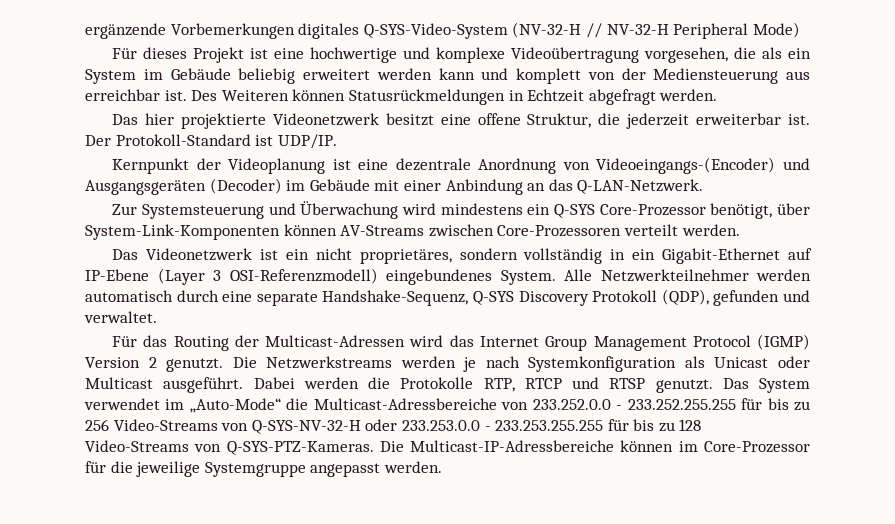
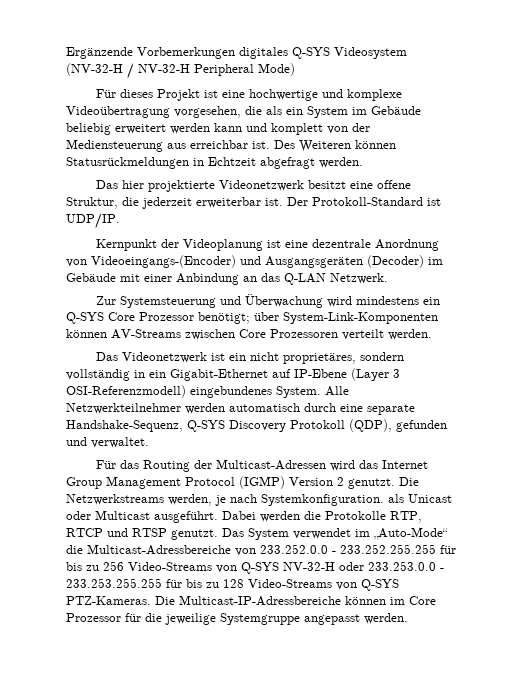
- ergänzende Vorbemerkungen digitales Q-SYS-Video-System (NV-32-H // NV-32-H Peripheral Mode)
+ Ergänzende Vorbemerkungen digitales Q-SYS Videosystem (NV-32-H / NV-32-H Peripheral Mode)
- Kernpunkt der Videoplanung ist eine dezentrale Anordnung von Videoeingangs-(Encoder) und Ausgangsgeräten (Decoder) im Gebäude mit einer Anbindung an das Q-LAN-Netzwerk.
+ Kernpunkt der Videoplanung ist eine dezentrale Anordnung von Videoeingangs-(Encoder) und Ausgangsgeräten (Decoder) im Gebäude mit einer Anbindung an das Q-LAN Netzwerk.
- Zur Systemsteuerung und Überwachung wird mindestens ein Q-SYS Core-Prozessor benötigt, über System-Link-Komponenten können AV-Streams zwischen Core-Prozessoren verteilt werden.
+ Zur Systemsteuerung und Überwachung wird mindestens ein Q-SYS Core Prozessor benötigt; über System-Link-Komponenten können AV-Streams zwischen Core Prozessoren verteilt werden.
- Die Netzwerkstreams werden je nach Systemkonfiguration als Unicast oder Multicast ausgeführt.
+ Die Netzwerkstreams werden, je nach Systemkonfiguration. als Unicast oder Multicast ausgeführt.
- Das System verwendet im „Auto-Mode“ die Multicast-Adressbereiche von 233.252.0.0 - 233.252.255.255 für bis zu 256 Video-Streams von Q-SYS-NV-32-H oder 233.253.0.0 - 233.253.255.255 für bis zu 128 Video-Streams von Q-SYS-PTZ-Kameras.
+ Das System verwendet im „Auto-Mode“ die Multicast-Adressbereiche von 233.252.0.0 - 233.252.255.255 für bis zu 256 Video-Streams von Q-SYS NV-32-H oder 233.253.0.0 - 233.253.255.255 für bis zu 128 Video-Streams von Q-SYS PTZ-Kameras.
- Die Multicast-IP-Adressbereiche können im Core-Prozessor für die jeweilige Systemgruppe angepasst werden.
+ Die Multicast-IP-Adressbereiche können im Core Prozessor für die jeweilige Systemgruppe angepasst werden.

